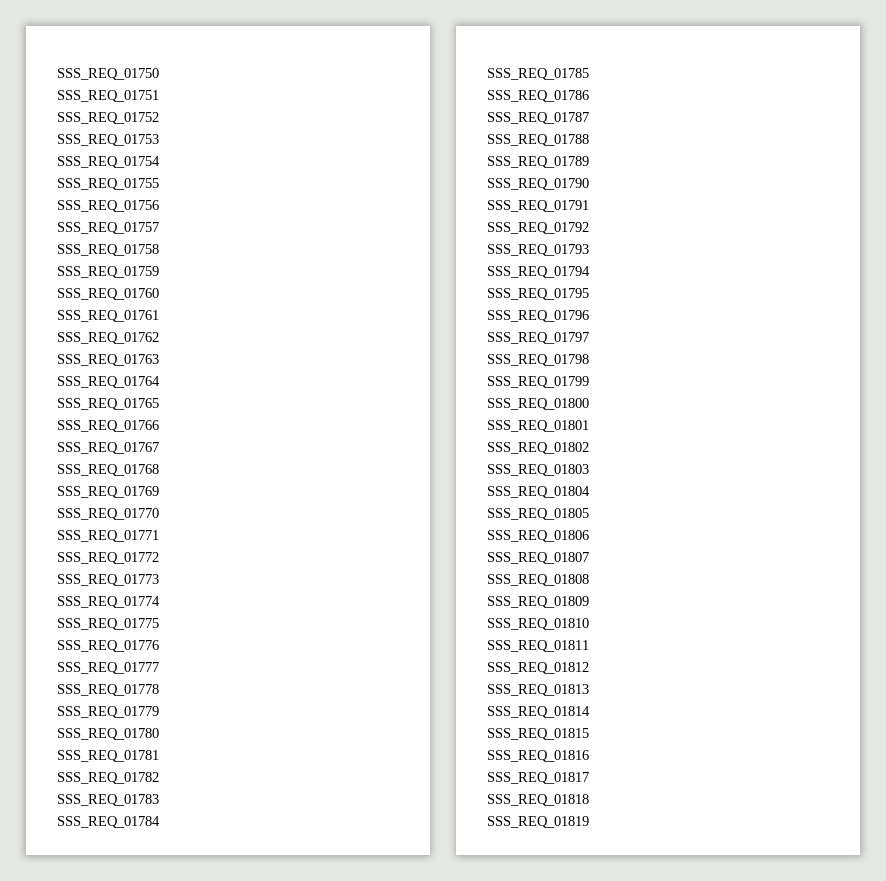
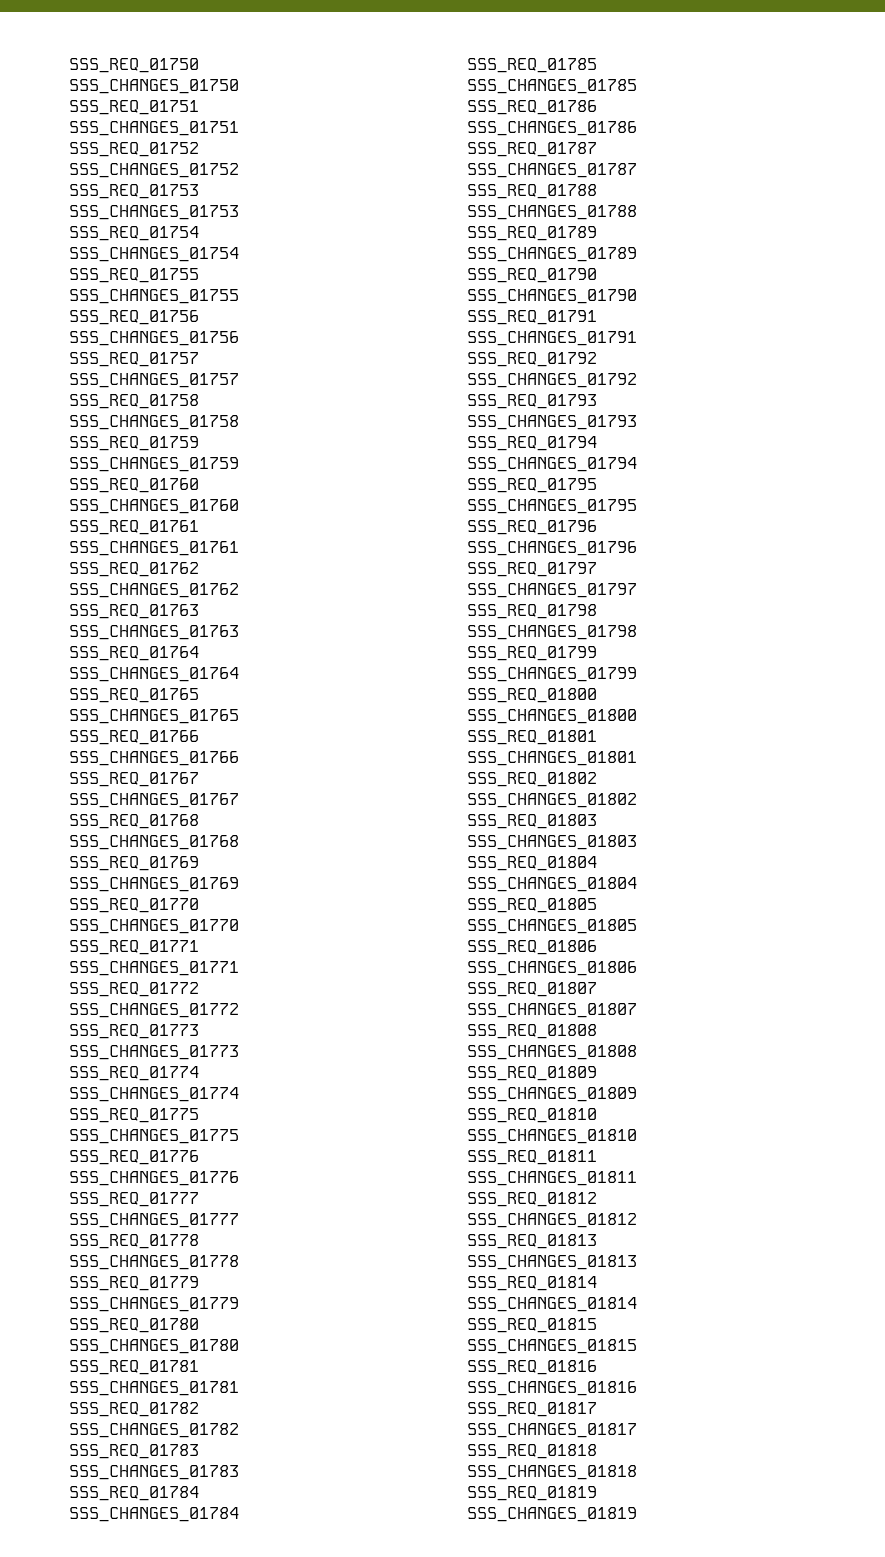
+ SSS_CHANGES_01750
+ SSS_CHANGES_01751
+ SSS_CHANGES_01752
+ SSS_CHANGES_01753
+ SSS_CHANGES_01754
+ SSS_CHANGES_01755
+ SSS_CHANGES_01756
+ SSS_CHANGES_01757
+ SSS_CHANGES_01758
+ SSS_CHANGES_01759
+ SSS_CHANGES_01760
+ SSS_CHANGES_01761
+ SSS_CHANGES_01762
+ SSS_CHANGES_01763
+ SSS_CHANGES_01764
+ SSS_CHANGES_01765
+ SSS_CHANGES_01766
+ SSS_CHANGES_01767
+ SSS_CHANGES_01768
+ SSS_CHANGES_01769
+ SSS_CHANGES_01770
+ SSS_CHANGES_01771
+ SSS_CHANGES_01772
+ SSS_CHANGES_01773
+ SSS_CHANGES_01774
+ SSS_CHANGES_01775
+ SSS_CHANGES_01776
+ SSS_CHANGES_01777
+ SSS_CHANGES_01778
+ SSS_CHANGES_01779
+ SSS_CHANGES_01780
+ SSS_CHANGES_01781
+ SSS_CHANGES_01782
+ SSS_CHANGES_01783
+ SSS_CHANGES_01784
+ SSS_CHANGES_01785
+ SSS_CHANGES_01786
+ SSS_CHANGES_01787
+ SSS_CHANGES_01788
+ SSS_CHANGES_01789
+ SSS_CHANGES_01790
+ SSS_CHANGES_01791
+ SSS_CHANGES_01792
+ SSS_CHANGES_01793
+ SSS_CHANGES_01794
+ SSS_CHANGES_01795
+ SSS_CHANGES_01796
+ SSS_CHANGES_01797
+ SSS_CHANGES_01798
+ SSS_CHANGES_01799
+ SSS_CHANGES_01800
+ SSS_CHANGES_01801
+ SSS_CHANGES_01802
+ SSS_CHANGES_01803
+ SSS_CHANGES_01804
+ SSS_CHANGES_01805
+ SSS_CHANGES_01806
+ SSS_CHANGES_01807
+ SSS_CHANGES_01808
+ SSS_CHANGES_01809
+ SSS_CHANGES_01810
+ SSS_CHANGES_01811
+ SSS_CHANGES_01812
+ SSS_CHANGES_01813
+ SSS_CHANGES_01814
+ SSS_CHANGES_01815
+ SSS_CHANGES_01816
+ SSS_CHANGES_01817
+ SSS_CHANGES_01818
+ SSS_CHANGES_01819

